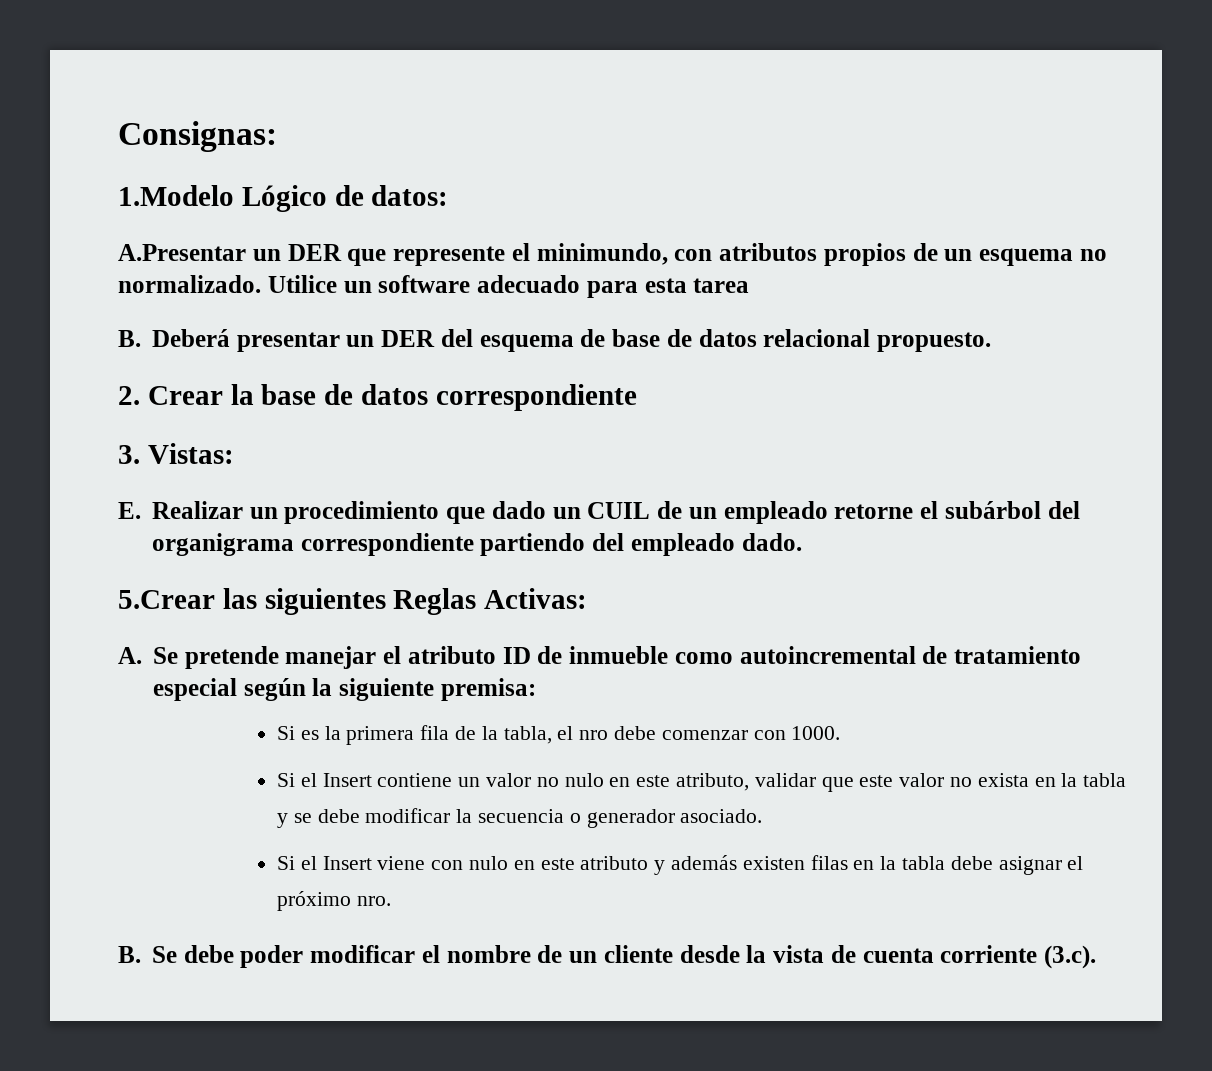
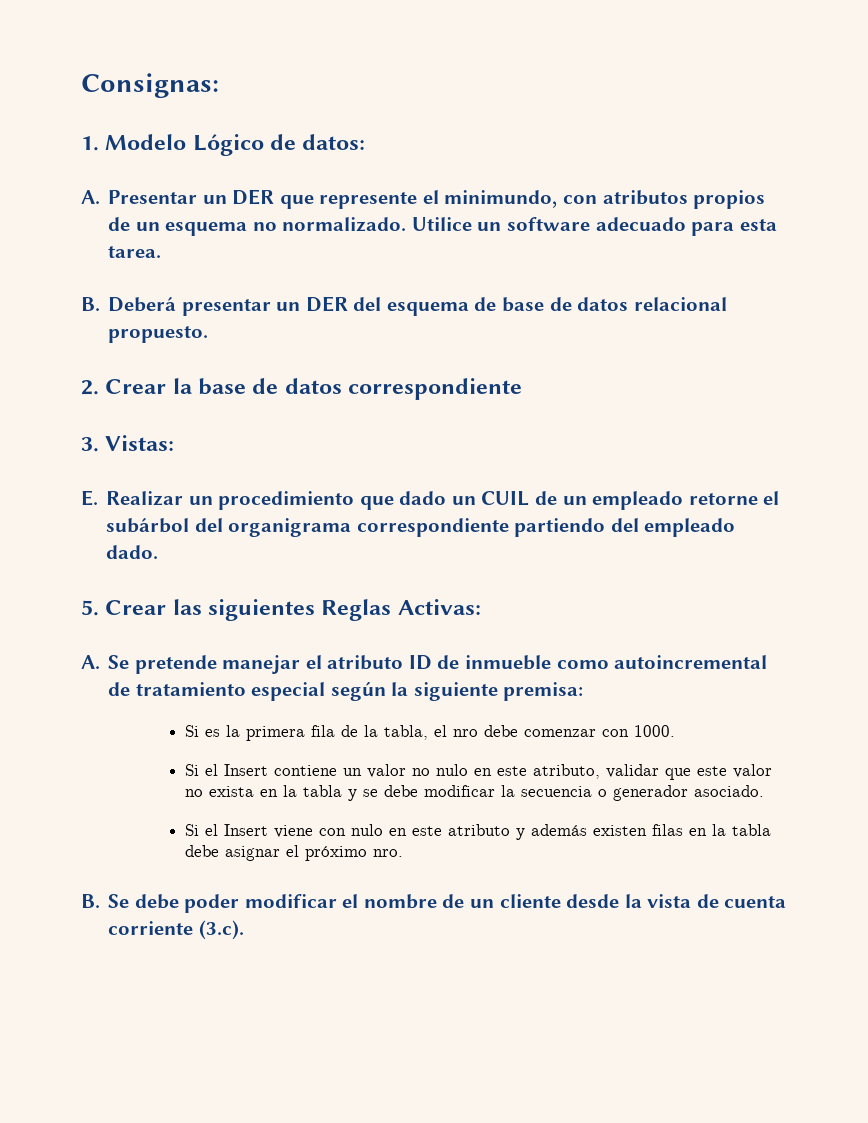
- 1.Modelo Lógico de datos:
+ 1. Modelo Lógico de datos:
- A.Presentar un DER que represente el minimundo, con atributos propios de un esquema no normalizado.
+ A. Presentar un DER que represente el minimundo, con atributos propios de un esquema no normalizado.
- Utilice un software adecuado para esta tarea
+ Utilice un software adecuado para esta tarea.
- 5.Crear las siguientes Reglas Activas:
+ 5. Crear las siguientes Reglas Activas:

